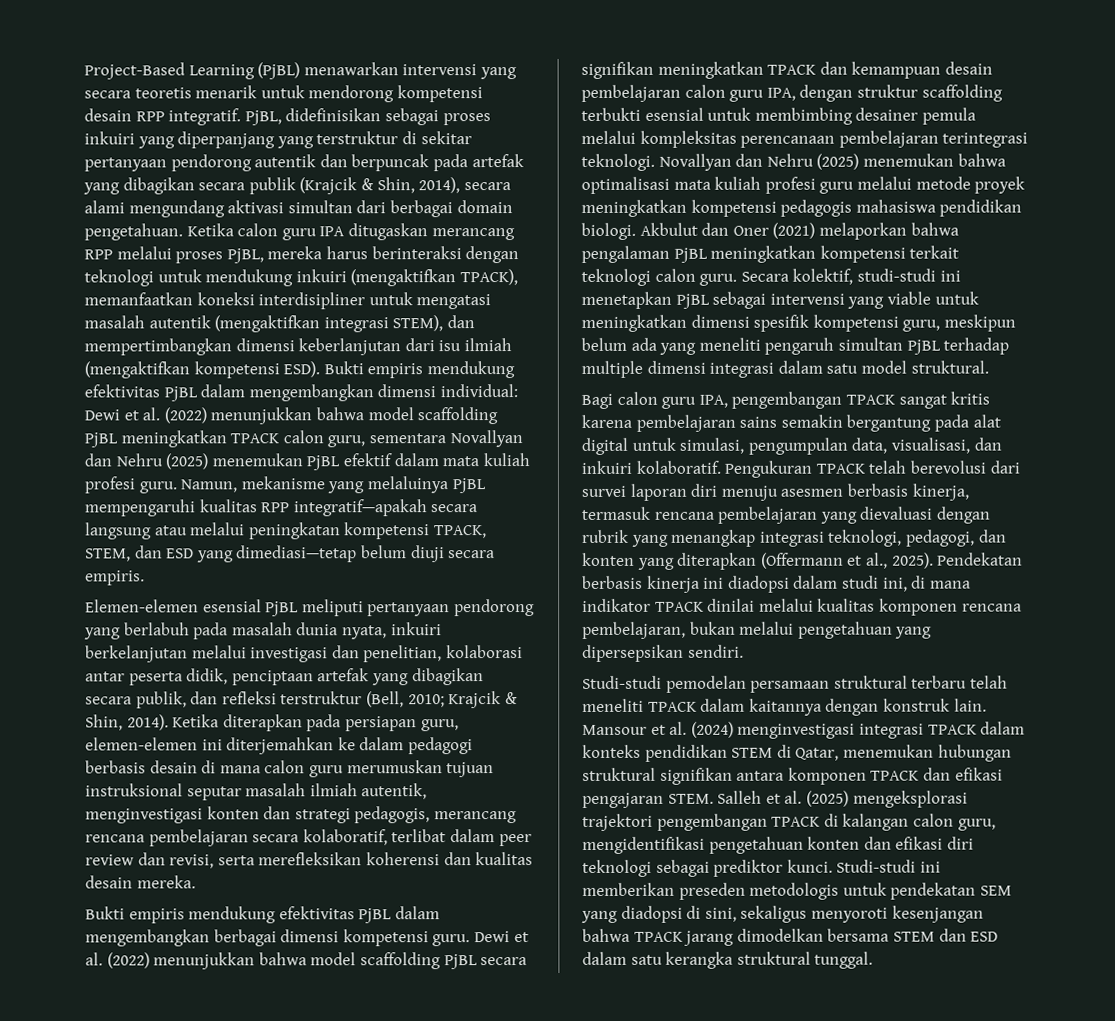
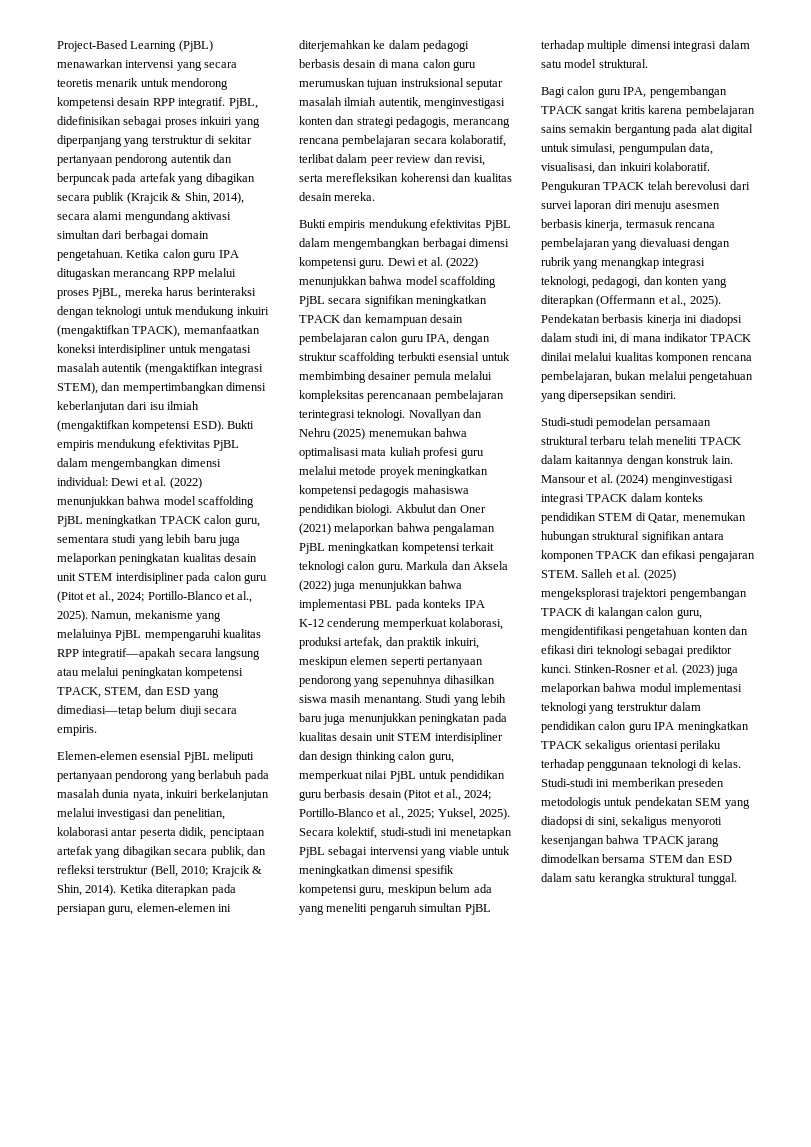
- Bukti empiris mendukung efektivitas PjBL dalam mengembangkan dimensi individual: Dewi et al. (2022) menunjukkan bahwa model scaffolding PjBL meningkatkan TPACK calon guru, sementara Novallyan dan Nehru (2025) menemukan PjBL efektif dalam mata kuliah profesi guru.
+ Bukti empiris mendukung efektivitas PjBL dalam mengembangkan dimensi individual: Dewi et al. (2022) menunjukkan bahwa model scaffolding PjBL meningkatkan TPACK calon guru, sementara studi yang lebih baru juga melaporkan peningkatan kualitas desain unit STEM interdisipliner pada calon guru (Pitot et al., 2024; Portillo-Blanco et al., 2025).
+ Markula dan Aksela (2022) juga menunjukkan bahwa implementasi PBL pada konteks IPA K-12 cenderung memperkuat kolaborasi, produksi artefak, dan praktik inkuiri, meskipun elemen seperti pertanyaan pendorong yang sepenuhnya dihasilkan siswa masih menantang. Studi yang lebih baru juga menunjukkan peningkatan pada kualitas desain unit STEM interdisipliner dan design thinking calon guru, memperkuat nilai PjBL untuk pendidikan guru berbasis desain (Pitot et al., 2024; Portillo-Blanco et al., 2025; Yuksel, 2025).
+ Stinken-Rosner et al. (2023) juga melaporkan bahwa modul implementasi teknologi yang terstruktur dalam pendidikan calon guru IPA meningkatkan TPACK sekaligus orientasi perilaku terhadap penggunaan teknologi di kelas.

